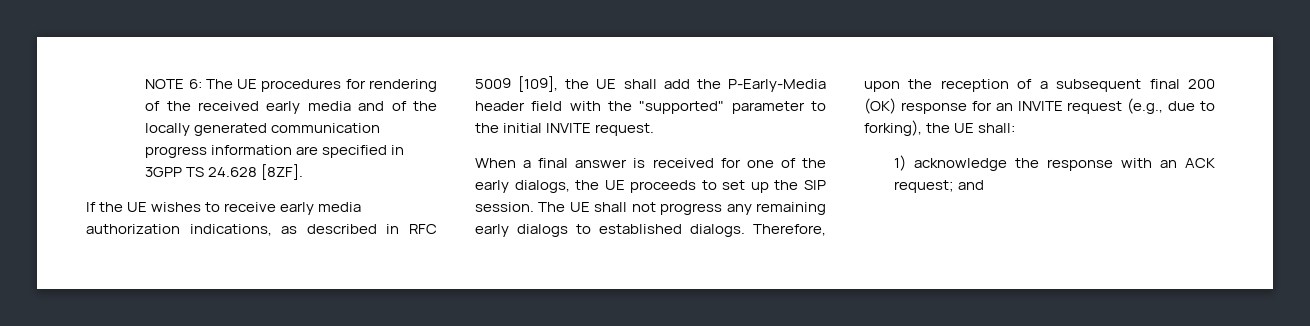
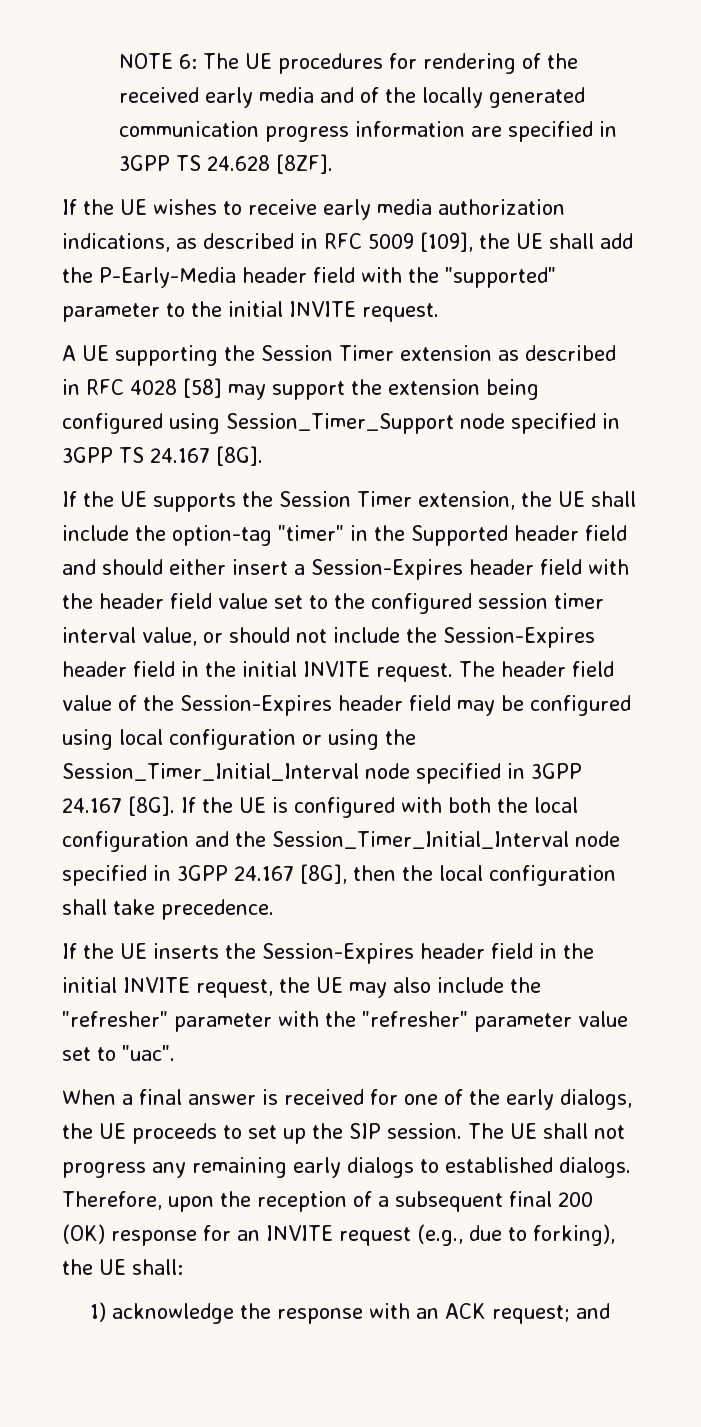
+ A UE supporting the Session Timer extension as described in RFC 4028 [58] may support the extension being configured using Session_Timer_Support node specified in 3GPP TS 24.167 [8G].
+ If the UE supports the Session Timer extension, the UE shall include the option-tag "timer" in the Supported header field and should either insert a Session-Expires header field with the header field value set to the configured session timer interval value, or should not include the Session-Expires header field in the initial INVITE request. The header field value of the Session-Expires header field may be configured using local configuration or using the Session_Timer_Initial_Interval node specified in 3GPP 24.167 [8G]. If the UE is configured with both the local configuration and the Session_Timer_Initial_Interval node specified in 3GPP 24.167 [8G], then the local configuration shall take precedence.
+ If the UE inserts the Session-Expires header field in the initial INVITE request, the UE may also include the "refresher" parameter with the "refresher" parameter value set to "uac".

